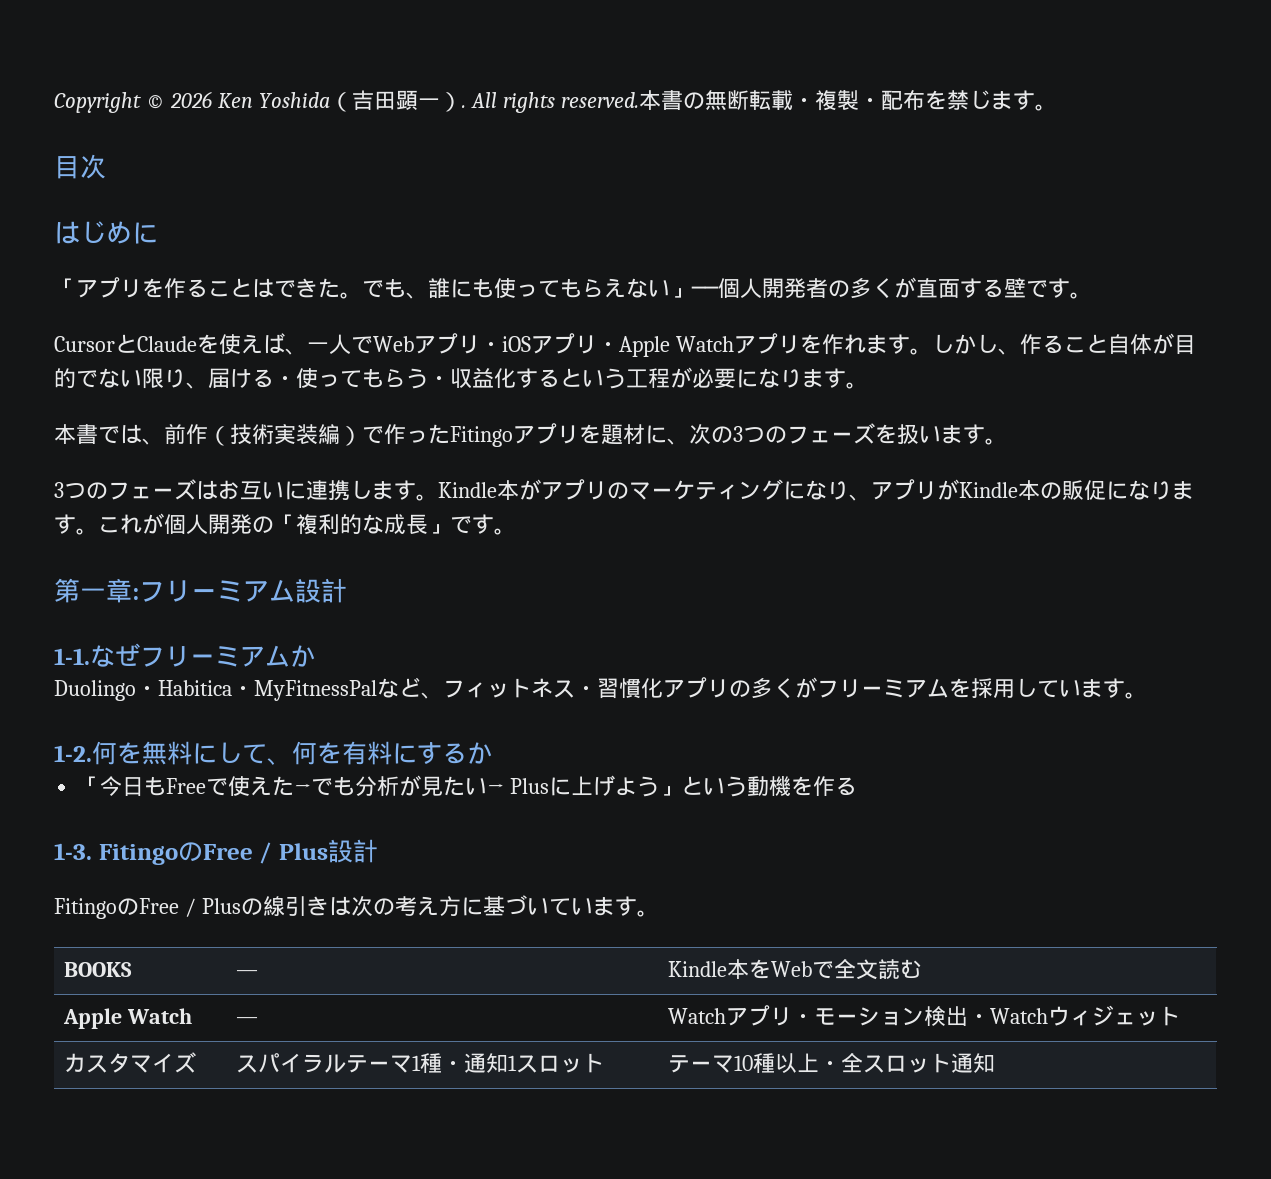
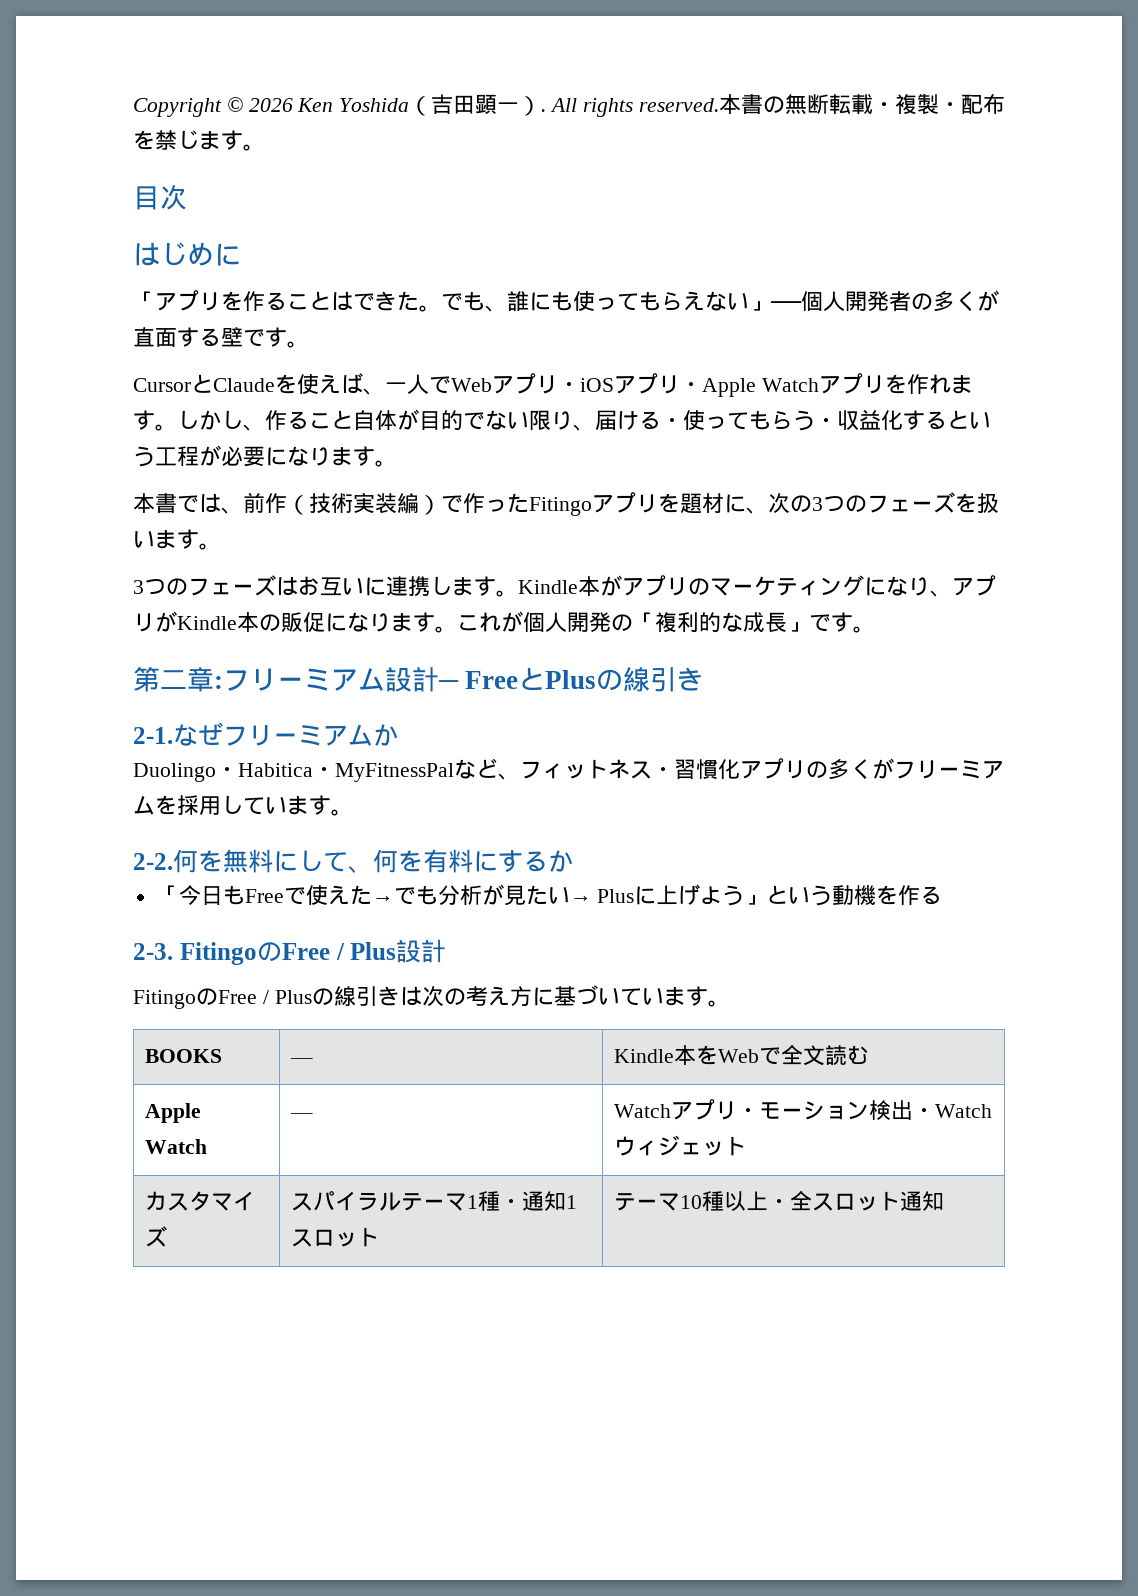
- 第一章:フリーミアム設計
- 1-1.
+ 第二章:フリーミアム設計─ FreeとPlusの線引き
+ 2-1.
- 1-2.
+ 2-2.
- 1-3.
+ 2-3.

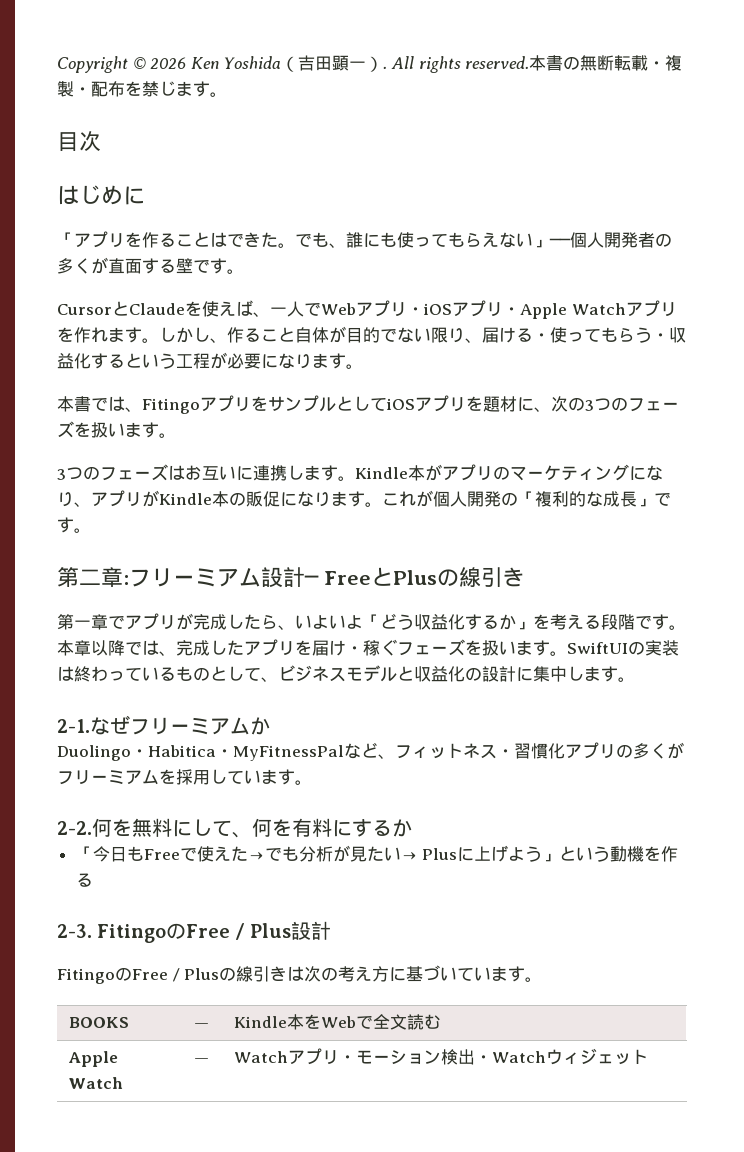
- 本書では、前作（技術実装編）で作ったFitingoアプリを題材に、次の3つのフェーズを扱います。
+ 本書では、FitingoアプリをサンプルとしてiOSアプリを題材に、次の3つのフェーズを扱います。
+ 第一章でアプリが完成したら、いよいよ「どう収益化するか」を考える段階です。本章以降では、完成したアプリを届け・稼ぐフェーズを扱います。SwiftUIの実装は終わっているものとして、ビジネスモデルと収益化の設計に集中します。
- カスタマイズ | スパイラルテーマ1種・通知1スロット | テーマ10種以上・全スロット通知

